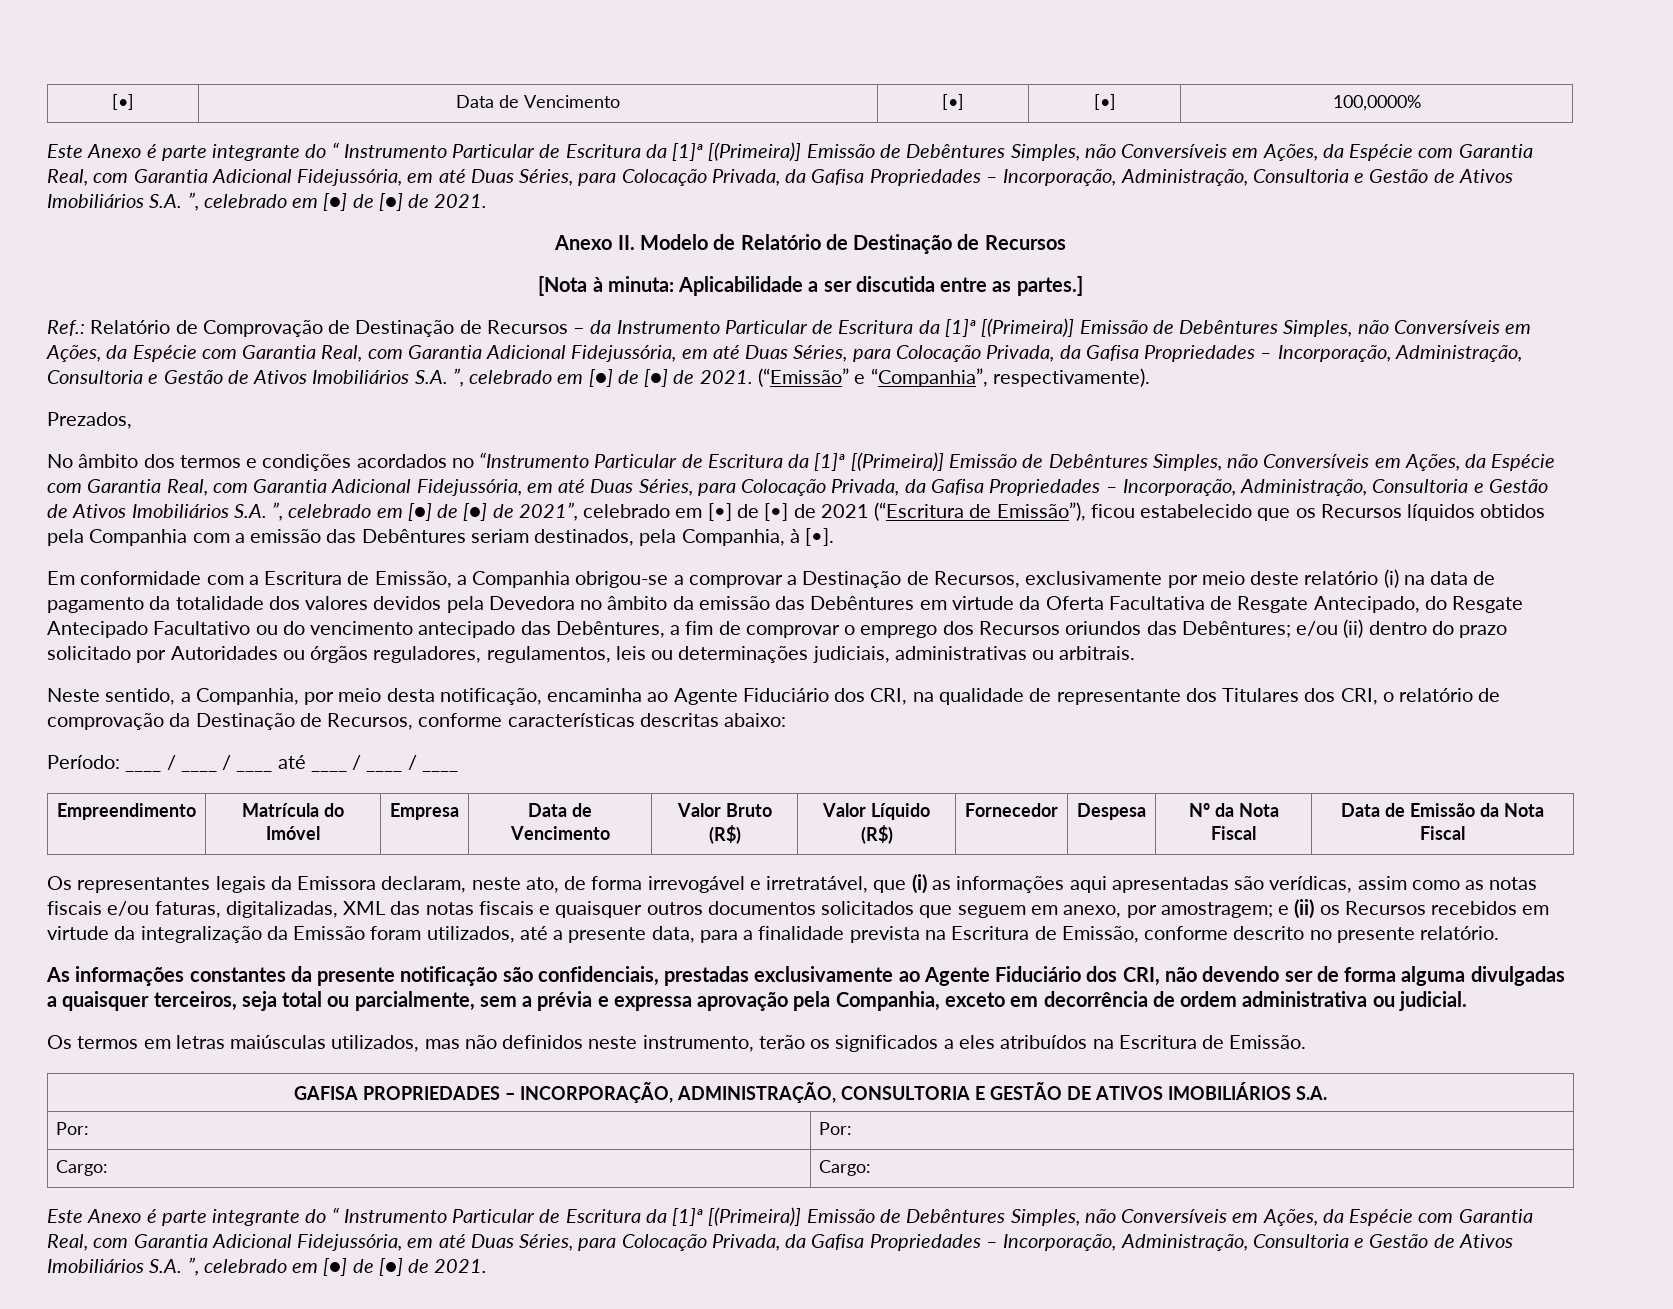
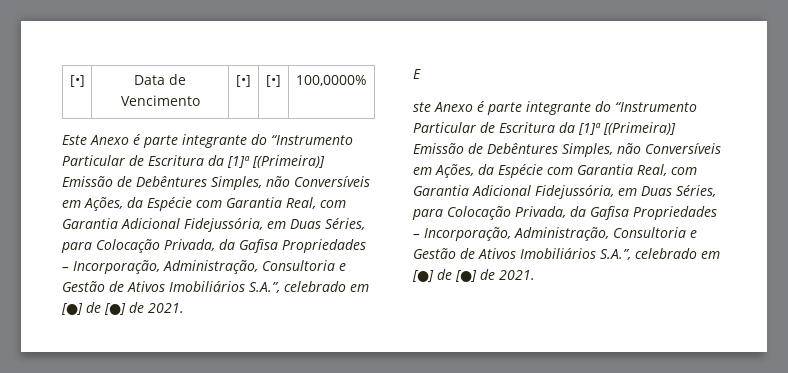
  [•] | Data de Vencimento | [•] | [•] | 100,0000%
- Este Anexo é parte integrante do “ Instrumento Particular de Escritura da [1]ª [(Primeira)] Emissão de Debêntures Simples, não Conversíveis em Ações, da Espécie com Garantia Real, com Garantia Adicional Fidejussória, em até Duas Séries, para Colocação Privada, da Gafisa Propriedades – Incorporação, Administração, Consultoria e Gestão de Ativos Imobiliários S.A. ”, celebrado em [●] de [●] de 2021.
- Anexo II. Modelo de Relatório de Destinação de Recursos
- [Nota à minuta: Aplicabilidade a ser discutida entre as partes.]
- Ref.: Relatório de Comprovação de Destinação de Recursos – da Instrumento Particular de Escritura da [1]ª [(Primeira)] Emissão de Debêntures Simples, não Conversíveis em Ações, da Espécie com Garantia Real, com Garantia Adicional Fidejussória, em até Duas Séries, para Colocação Privada, da Gafisa Propriedades – Incorporação, Administração, Consultoria e Gestão de Ativos Imobiliários S.A. ”, celebrado em [●] de [●] de 2021. (“Emissão” e “Companhia”, respectivamente).
- Prezados,
- No âmbito dos termos e condições acordados no “Instrumento Particular de Escritura da [1]ª [(Primeira)] Emissão de Debêntures Simples, não Conversíveis em Ações, da Espécie com Garantia Real, com Garantia Adicional Fidejussória, em até Duas Séries, para Colocação Privada, da Gafisa Propriedades – Incorporação, Administração, Consultoria e Gestão de Ativos Imobiliários S.A. ”, celebrado em [●] de [●] de 2021”, celebrado em [•] de [•] de 2021 (“Escritura de Emissão”), ficou estabelecido que os Recursos líquidos obtidos pela Companhia com a emissão das Debêntures seriam destinados, pela Companhia, à [•].
- Em conformidade com a Escritura de Emissão, a Companhia obrigou-se a comprovar a Destinação de Recursos, exclusivamente por meio deste relatório (i) na data de pagamento da totalidade dos valores devidos pela Devedora no âmbito da emissão das Debêntures em virtude da Oferta Facultativa de Resgate Antecipado, do Resgate Antecipado Facultativo ou do vencimento antecipado das Debêntures, a fim de comprovar o emprego dos Recursos oriundos das Debêntures; e/ou (ii) dentro do prazo solicitado por Autoridades ou órgãos reguladores, regulamentos, leis ou determinações judiciais, administrativas ou arbitrais.
- Neste sentido, a Companhia, por meio desta notificação, encaminha ao Agente Fiduciário dos CRI, na qualidade de representante dos Titulares dos CRI, o relatório de comprovação da Destinação de Recursos, conforme características descritas abaixo:
- Período: ____ / ____ / ____ até ____ / ____ / ____
- Empreendimento | Matrícula do Imóvel | Empresa | Data de Vencimento | Valor Bruto (R$) | Valor Líquido (R$) | Fornecedor | Despesa | Nº da Nota Fiscal | Data de Emissão da Nota Fiscal
- Os representantes legais da Emissora declaram, neste ato, de forma irrevogável e irretratável, que (i) as informações aqui apresentadas são verídicas, assim como as notas fiscais e/ou faturas, digitalizadas, XML das notas fiscais e quaisquer outros documentos solicitados que seguem em anexo, por amostragem; e (ii) os Recursos recebidos em virtude da integralização da Emissão foram utilizados, até a presente data, para a finalidade prevista na Escritura de Emissão, conforme descrito no presente relatório.
- As informações constantes da presente notificação são confidenciais, prestadas exclusivamente ao Agente Fiduciário dos CRI, não devendo ser de forma alguma divulgadas a quaisquer terceiros, seja total ou parcialmente, sem a prévia e expressa aprovação pela Companhia, exceto em decorrência de ordem administrativa ou judicial.
- Os termos em letras maiúsculas utilizados, mas não definidos neste instrumento, terão os significados a eles atribuídos na Escritura de Emissão.
- GAFISA PROPRIEDADES – INCORPORAÇÃO, ADMINISTRAÇÃO, CONSULTORIA E GESTÃO DE ATIVOS IMOBILIÁRIOS S.A.
- Por: | Por:
- Cargo: | Cargo:
- Este Anexo é parte integrante do “ Instrumento Particular de Escritura da [1]ª [(Primeira)] Emissão de Debêntures Simples, não Conversíveis em Ações, da Espécie com Garantia Real, com Garantia Adicional Fidejussória, em até Duas Séries, para Colocação Privada, da Gafisa Propriedades – Incorporação, Administração, Consultoria e Gestão de Ativos Imobiliários S.A. ”, celebrado em [●] de [●] de 2021.
+ Este Anexo é parte integrante do “Instrumento Particular de Escritura da [1]ª [(Primeira)] Emissão de Debêntures Simples, não Conversíveis em Ações, da Espécie com Garantia Real, com Garantia Adicional Fidejussória, em Duas Séries, para Colocação Privada, da Gafisa Propriedades – Incorporação, Administração, Consultoria e Gestão de Ativos Imobiliários S.A.”, celebrado em [●] de [●] de 2021.
+ E
+ ste Anexo é parte integrante do “Instrumento Particular de Escritura da [1]ª [(Primeira)] Emissão de Debêntures Simples, não Conversíveis em Ações, da Espécie com Garantia Real, com Garantia Adicional Fidejussória, em Duas Séries, para Colocação Privada, da Gafisa Propriedades – Incorporação, Administração, Consultoria e Gestão de Ativos Imobiliários S.A.”, celebrado em [●] de [●] de 2021.

